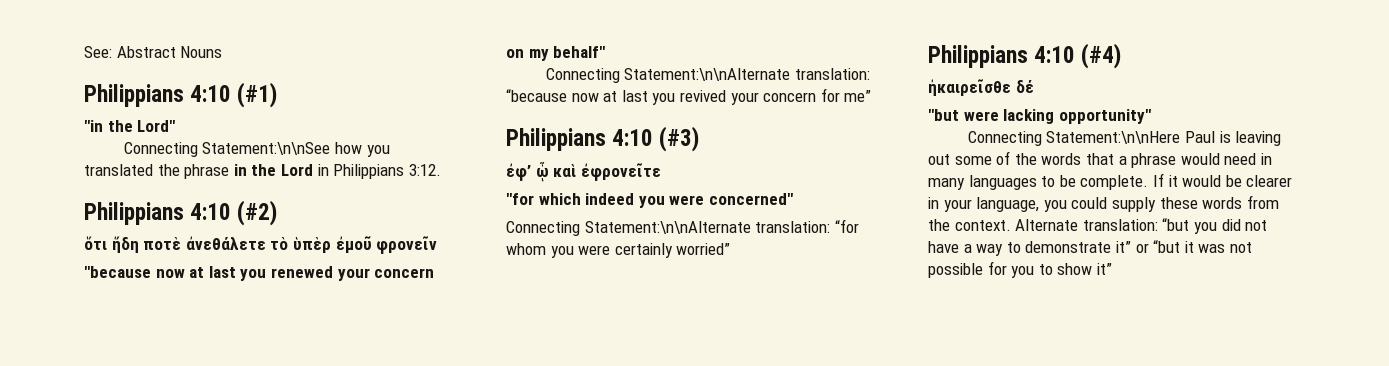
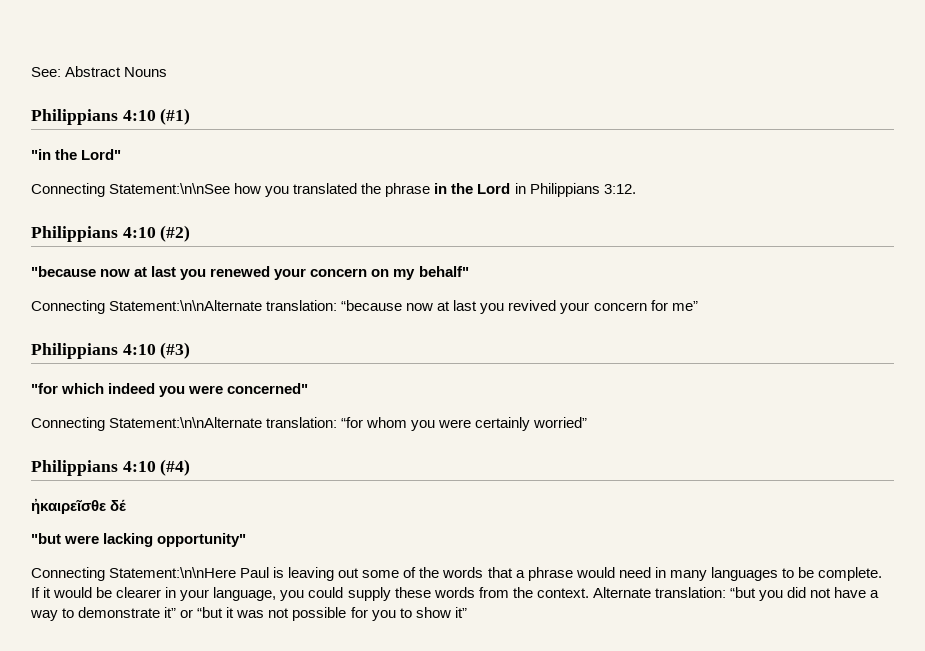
- ὅτι ἤδη ποτὲ ἀνεθάλετε τὸ ὑπὲρ ἐμοῦ φρονεῖν
- ἐφ’ ᾧ καὶ ἐφρονεῖτε

